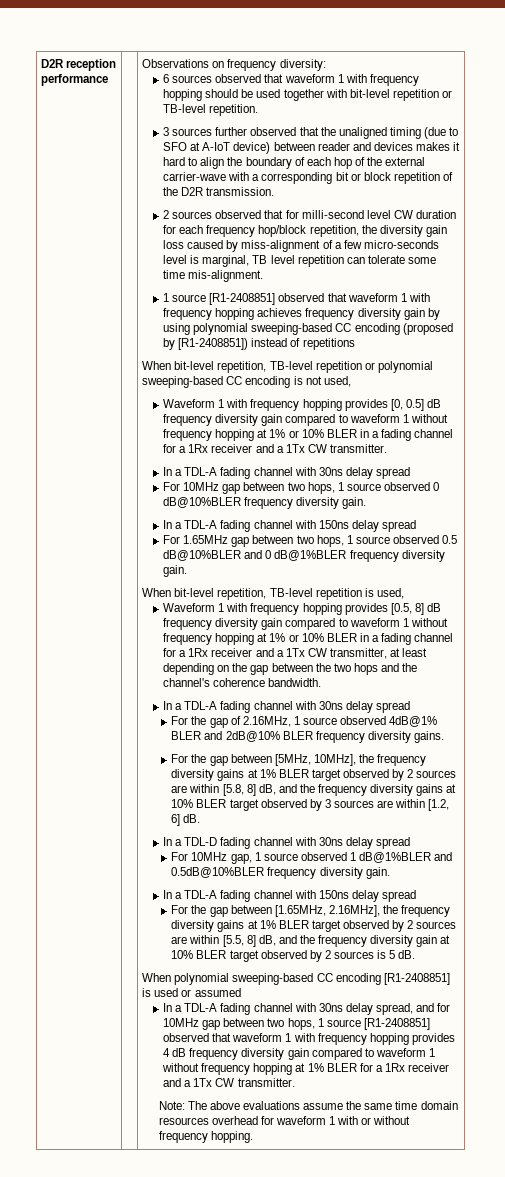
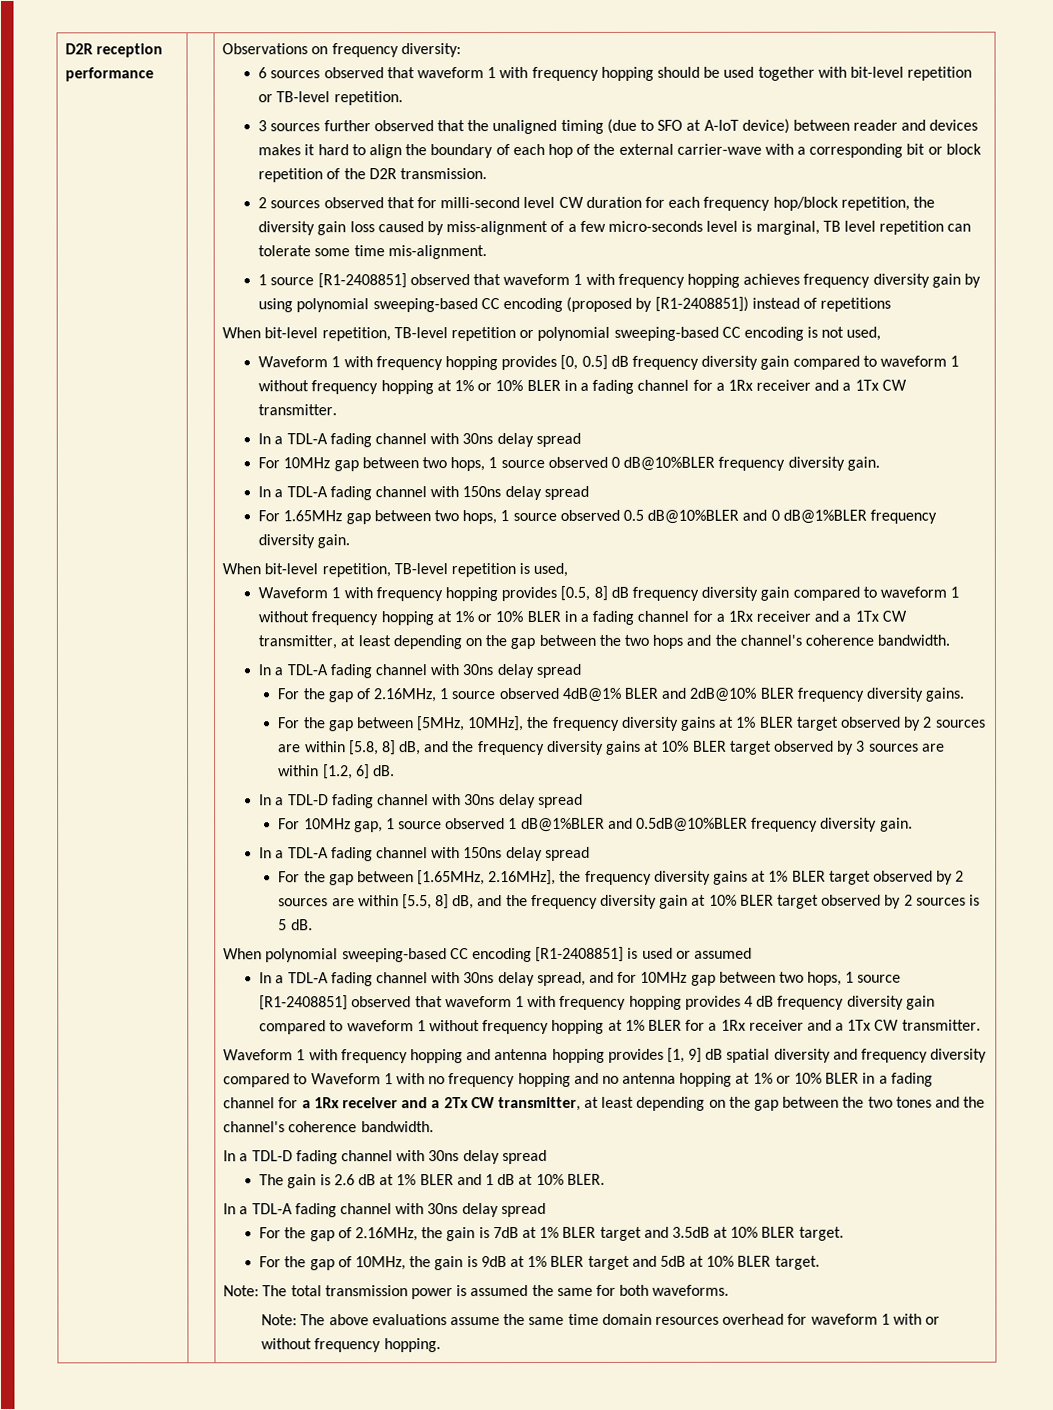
+ Waveform 1 with frequency hopping and antenna hopping provides [1, 9] dB spatial diversity and frequency diversity compared to Waveform 1 with no frequency hopping and no antenna hopping at 1% or 10% BLER in a fading channel for a 1Rx receiver and a 2Tx CW transmitter, at least depending on the gap between the two tones and the channel's coherence bandwidth.
+ In a TDL-D fading channel with 30ns delay spread
+ The gain is 2.6 dB at 1% BLER and 1 dB at 10% BLER.
+ In a TDL-A fading channel with 30ns delay spread
+ For the gap of 2.16MHz, the gain is 7dB at 1% BLER target and 3.5dB at 10% BLER target.
+ For the gap of 10MHz, the gain is 9dB at 1% BLER target and 5dB at 10% BLER target.
+ Note: The total transmission power is assumed the same for both waveforms.

